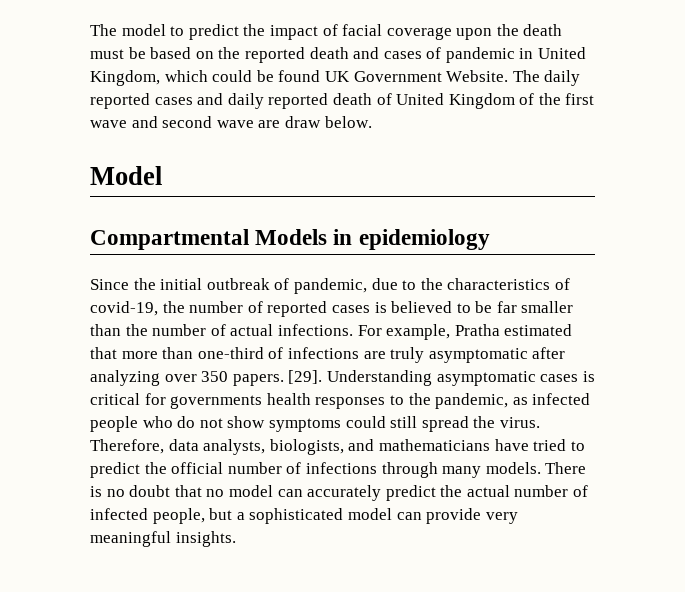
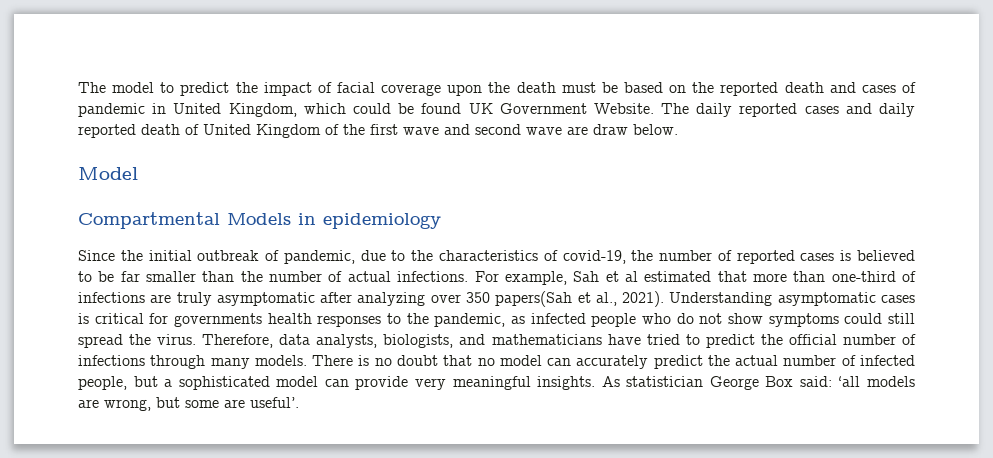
- For example, Pratha estimated that more than one-third of infections are truly asymptomatic after analyzing over 350 papers. [29].
+ For example, Sah et al estimated that more than one-third of infections are truly asymptomatic after analyzing over 350 papers(Sah et al., 2021).
+ As statistician George Box said: ‘all models are wrong, but some are useful’.

